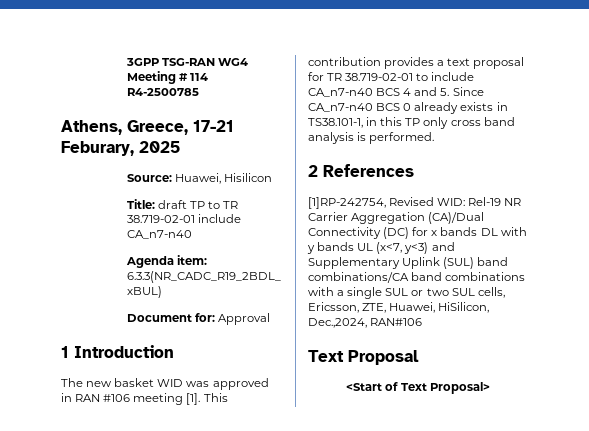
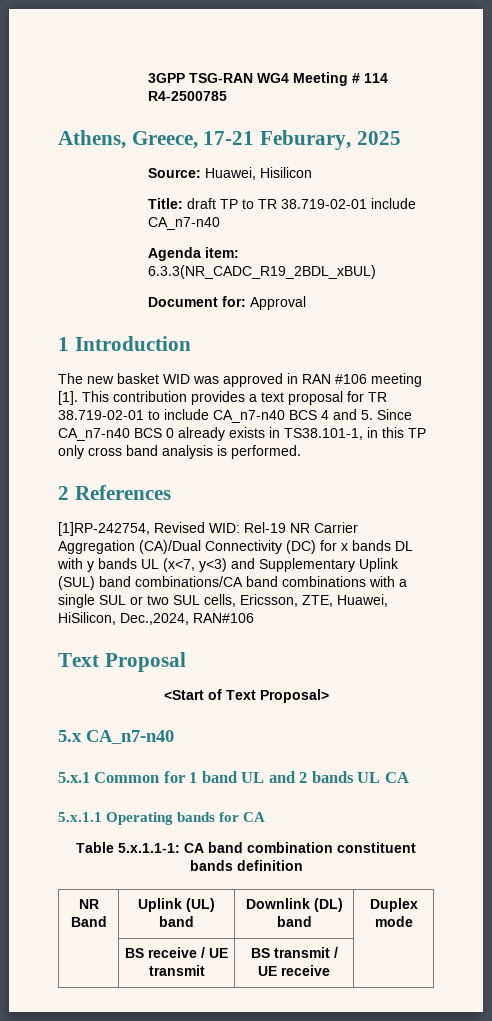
+ 5.x CA_n7-n40
+ 5.x.1 Common for 1 band UL and 2 bands UL CA
+ 5.x.1.1 Operating bands for CA
+ Table 5.x.1.1-1: CA band combination constituent bands definition
+ NR Band | Uplink (UL) band | Downlink (DL) band | Duplex mode
+ | BS receive / UE transmit | BS transmit / UE receive |

